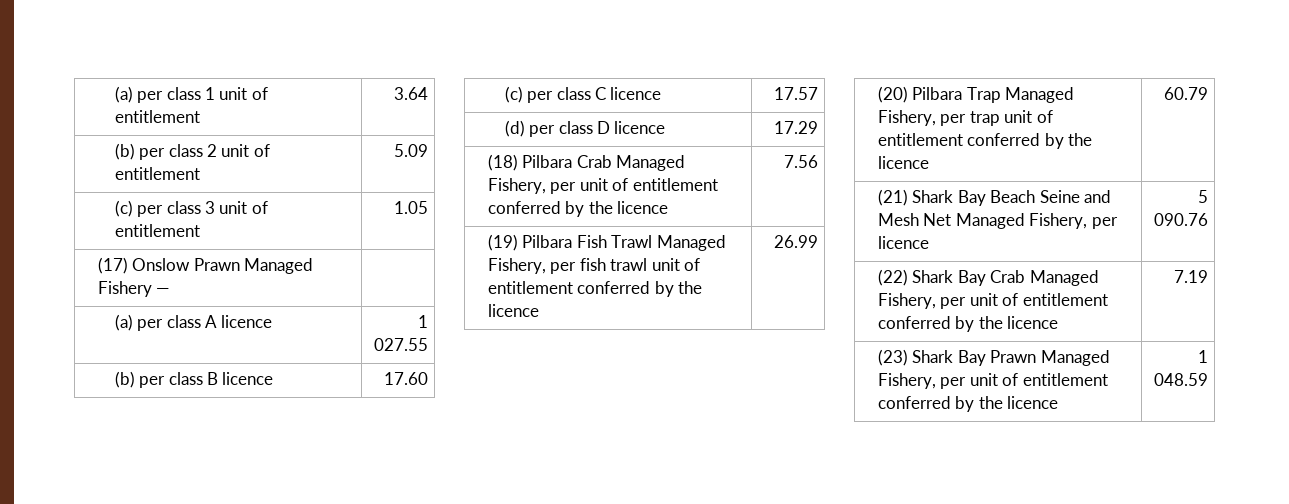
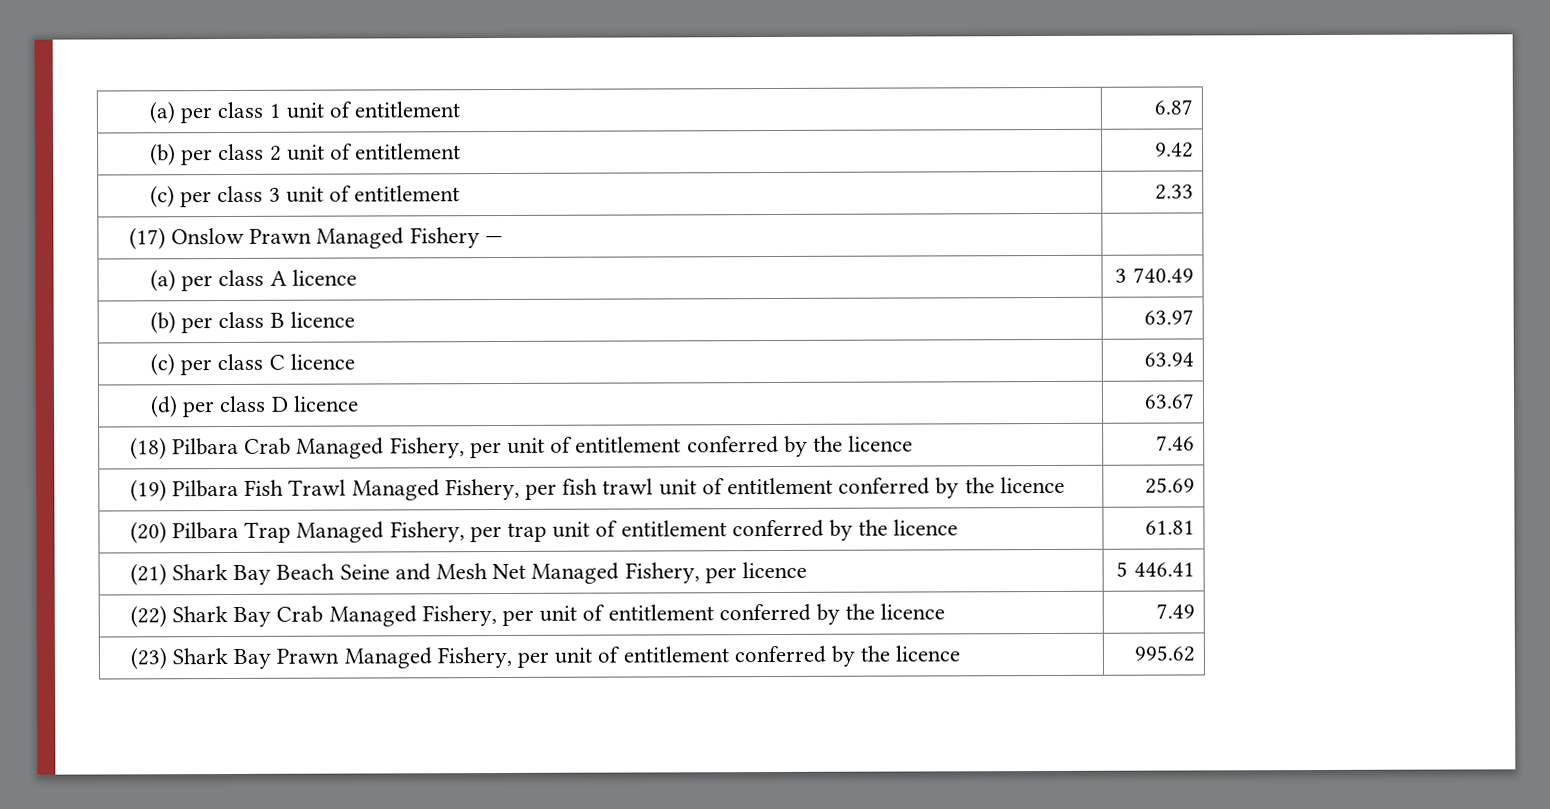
- (a) per class 1 unit of entitlement | 3.64
+ (a) per class 1 unit of entitlement | 6.87
- (b) per class 2 unit of entitlement | 5.09
+ (b) per class 2 unit of entitlement | 9.42
- (c) per class 3 unit of entitlement | 1.05
+ (c) per class 3 unit of entitlement | 2.33
- (a) per class A licence | 1 027.55
+ (a) per class A licence | 3 740.49
- (b) per class B licence | 17.60
+ (b) per class B licence | 63.97
- (c) per class C licence | 17.57
+ (c) per class C licence | 63.94
- (d) per class D licence | 17.29
+ (d) per class D licence | 63.67
- (18) Pilbara Crab Managed Fishery, per unit of entitlement conferred by the licence | 7.56
+ (18) Pilbara Crab Managed Fishery, per unit of entitlement conferred by the licence | 7.46
- (19) Pilbara Fish Trawl Managed Fishery, per fish trawl unit of entitlement conferred by the licence | 26.99
+ (19) Pilbara Fish Trawl Managed Fishery, per fish trawl unit of entitlement conferred by the licence | 25.69
- (20) Pilbara Trap Managed Fishery, per trap unit of entitlement conferred by the licence | 60.79
+ (20) Pilbara Trap Managed Fishery, per trap unit of entitlement conferred by the licence | 61.81
- (21) Shark Bay Beach Seine and Mesh Net Managed Fishery, per licence | 5 090.76
+ (21) Shark Bay Beach Seine and Mesh Net Managed Fishery, per licence | 5 446.41
- (22) Shark Bay Crab Managed Fishery, per unit of entitlement conferred by the licence | 7.19
+ (22) Shark Bay Crab Managed Fishery, per unit of entitlement conferred by the licence | 7.49
- (23) Shark Bay Prawn Managed Fishery, per unit of entitlement conferred by the licence | 1 048.59
+ (23) Shark Bay Prawn Managed Fishery, per unit of entitlement conferred by the licence | 995.62

